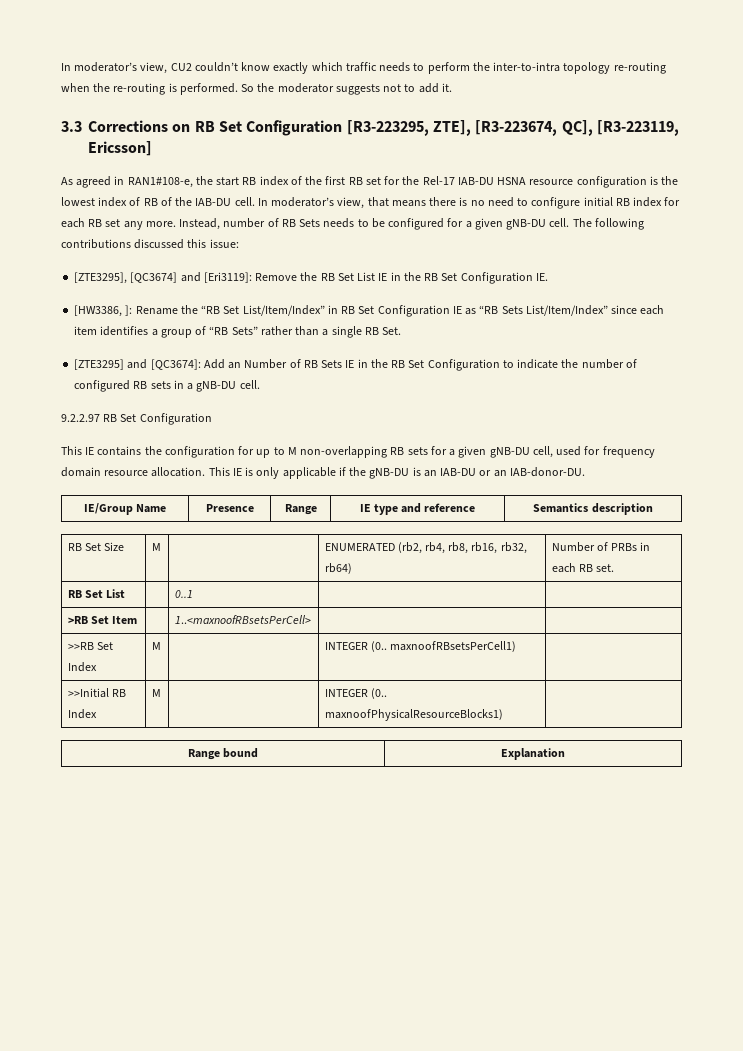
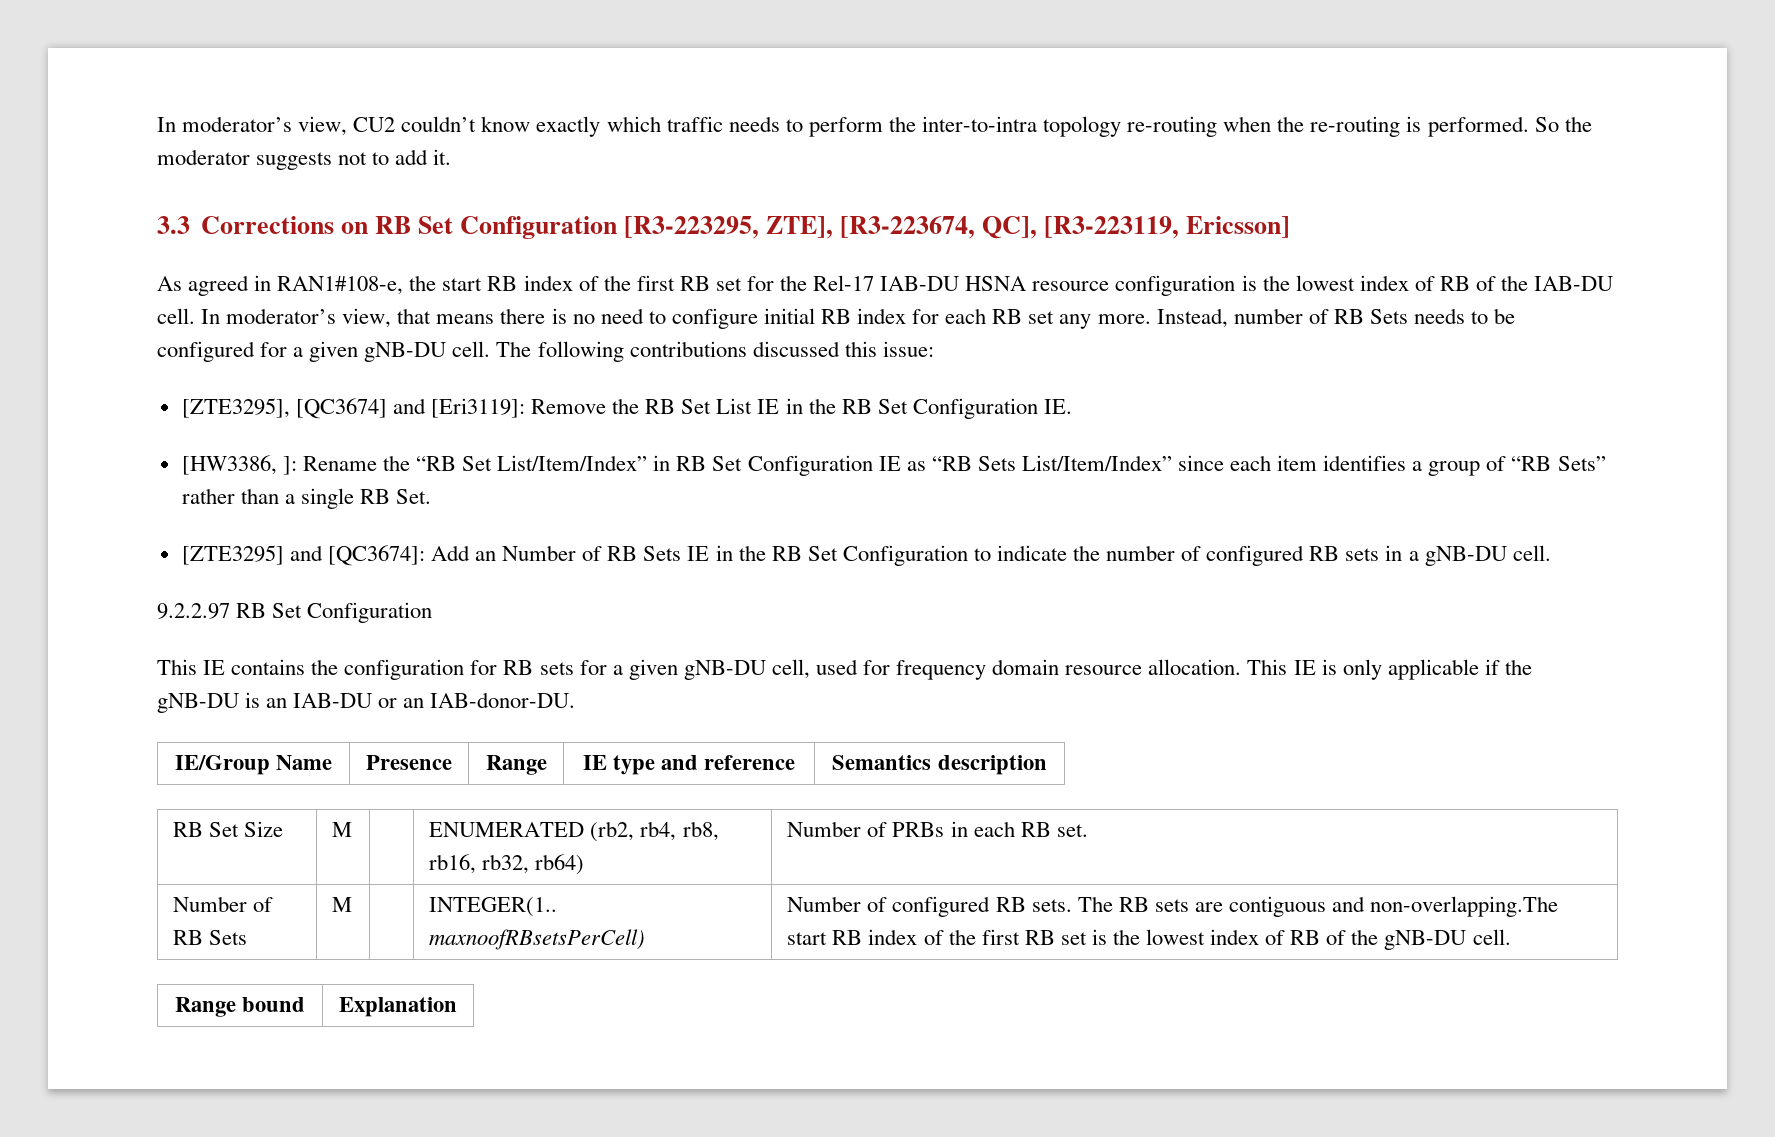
- This IE contains the configuration for up to M non-overlapping RB sets for a given gNB-DU cell, used for frequency domain resource allocation.
+ This IE contains the configuration for RB sets for a given gNB-DU cell, used for frequency domain resource allocation.
- RB Set List | | 0..1 | |
- >RB Set Item | | 1..<maxnoofRBsetsPerCell> | |
- >>RB Set Index | M | | INTEGER (0.. maxnoofRBsetsPerCell1) |
- >>Initial RB Index | M | | INTEGER (0.. maxnoofPhysicalResourceBlocks1) |
+ Number of RB Sets | M | | INTEGER(1.. maxnoofRBsetsPerCell) | Number of configured RB sets. The RB sets are contiguous and non-overlapping.The start RB index of the first RB set is the lowest index of RB of the gNB-DU cell.

